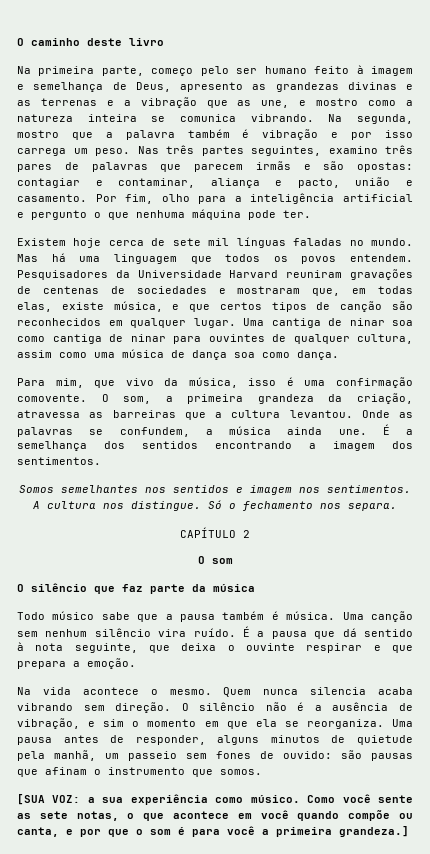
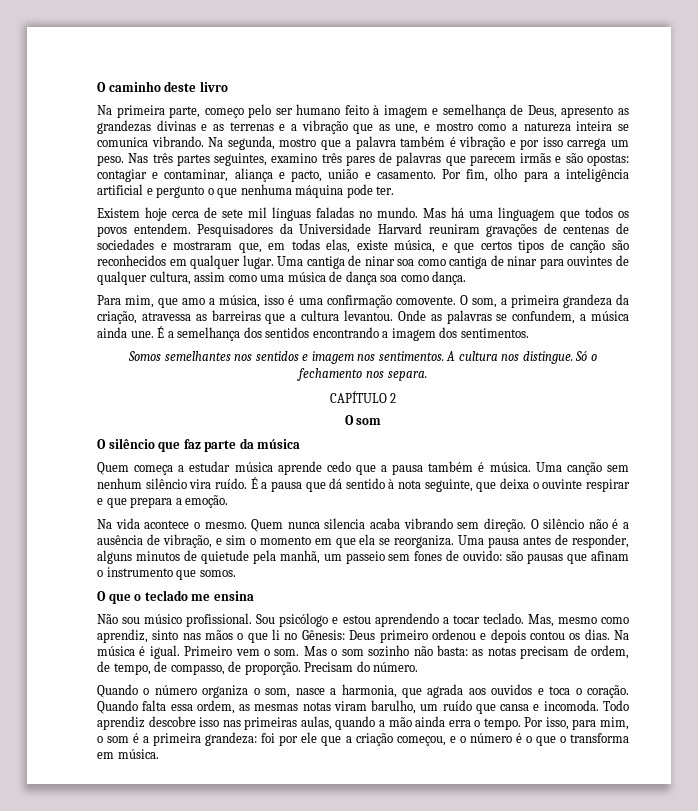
- Para mim, que vivo da música, isso é uma confirmação comovente.
+ Para mim, que amo a música, isso é uma confirmação comovente.
- Todo músico sabe que a pausa também é música.
+ Quem começa a estudar música aprende cedo que a pausa também é música.
- [SUA VOZ: a sua experiência como músico. Como você sente as sete notas, o que acontece em você quando compõe ou canta, e por que o som é para você a primeira grandeza.]
+ O que o teclado me ensina
+ Não sou músico profissional. Sou psicólogo e estou aprendendo a tocar teclado. Mas, mesmo como aprendiz, sinto nas mãos o que li no Gênesis: Deus primeiro ordenou e depois contou os dias. Na música é igual. Primeiro vem o som. Mas o som sozinho não basta: as notas precisam de ordem, de tempo, de compasso, de proporção. Precisam do número.
+ Quando o número organiza o som, nasce a harmonia, que agrada aos ouvidos e toca o coração. Quando falta essa ordem, as mesmas notas viram barulho, um ruído que cansa e incomoda. Todo aprendiz descobre isso nas primeiras aulas, quando a mão ainda erra o tempo. Por isso, para mim, o som é a primeira grandeza: foi por ele que a criação começou, e o número é o que o transforma em música.

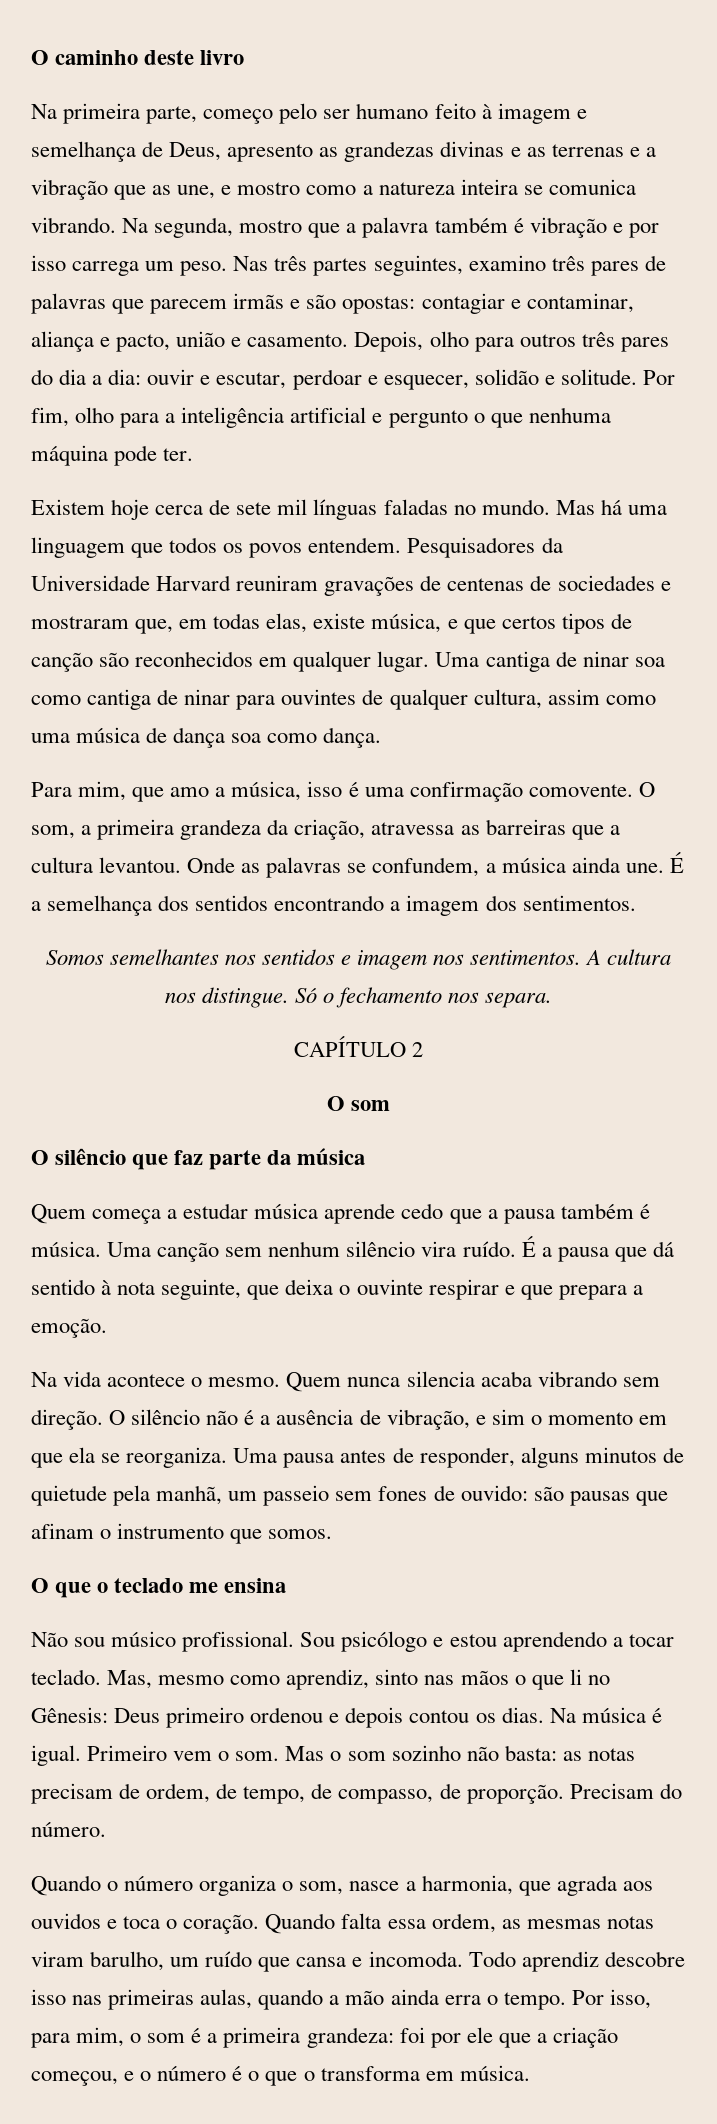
+ Depois, olho para outros três pares do dia a dia: ouvir e escutar, perdoar e esquecer, solidão e solitude.

